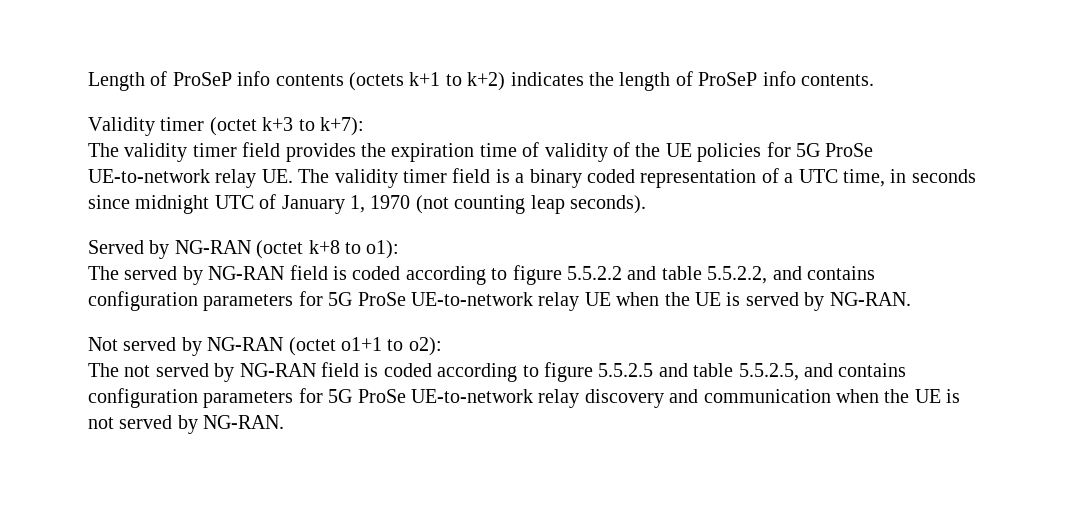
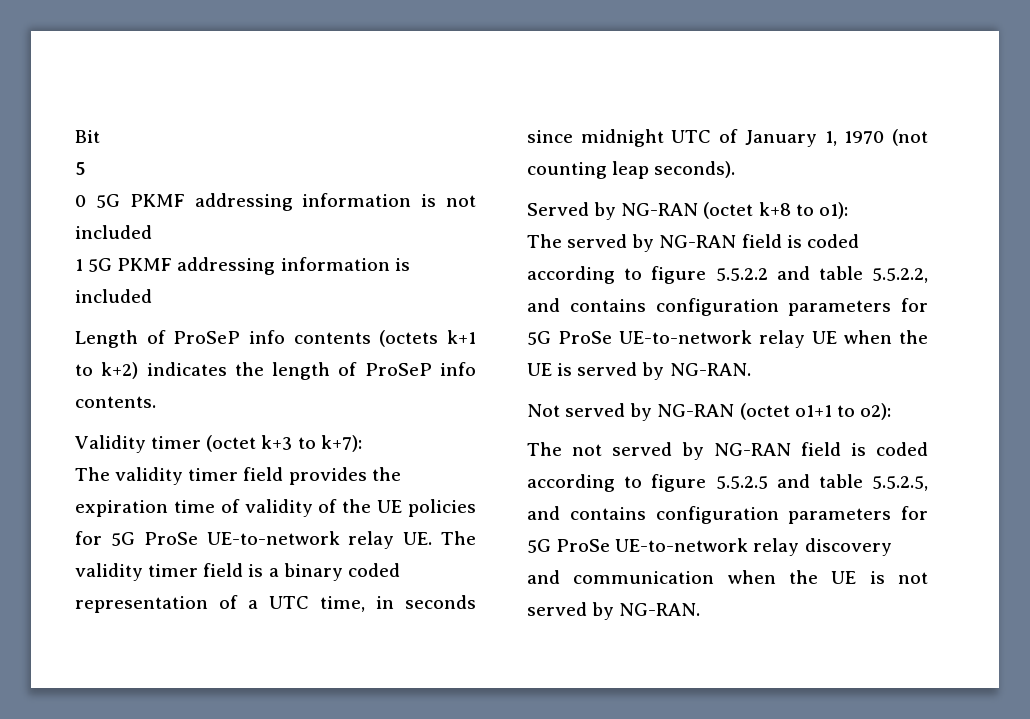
+ Bit
+ 5
+ 0 5G PKMF addressing information is not included
+ 1 5G PKMF addressing information is included

